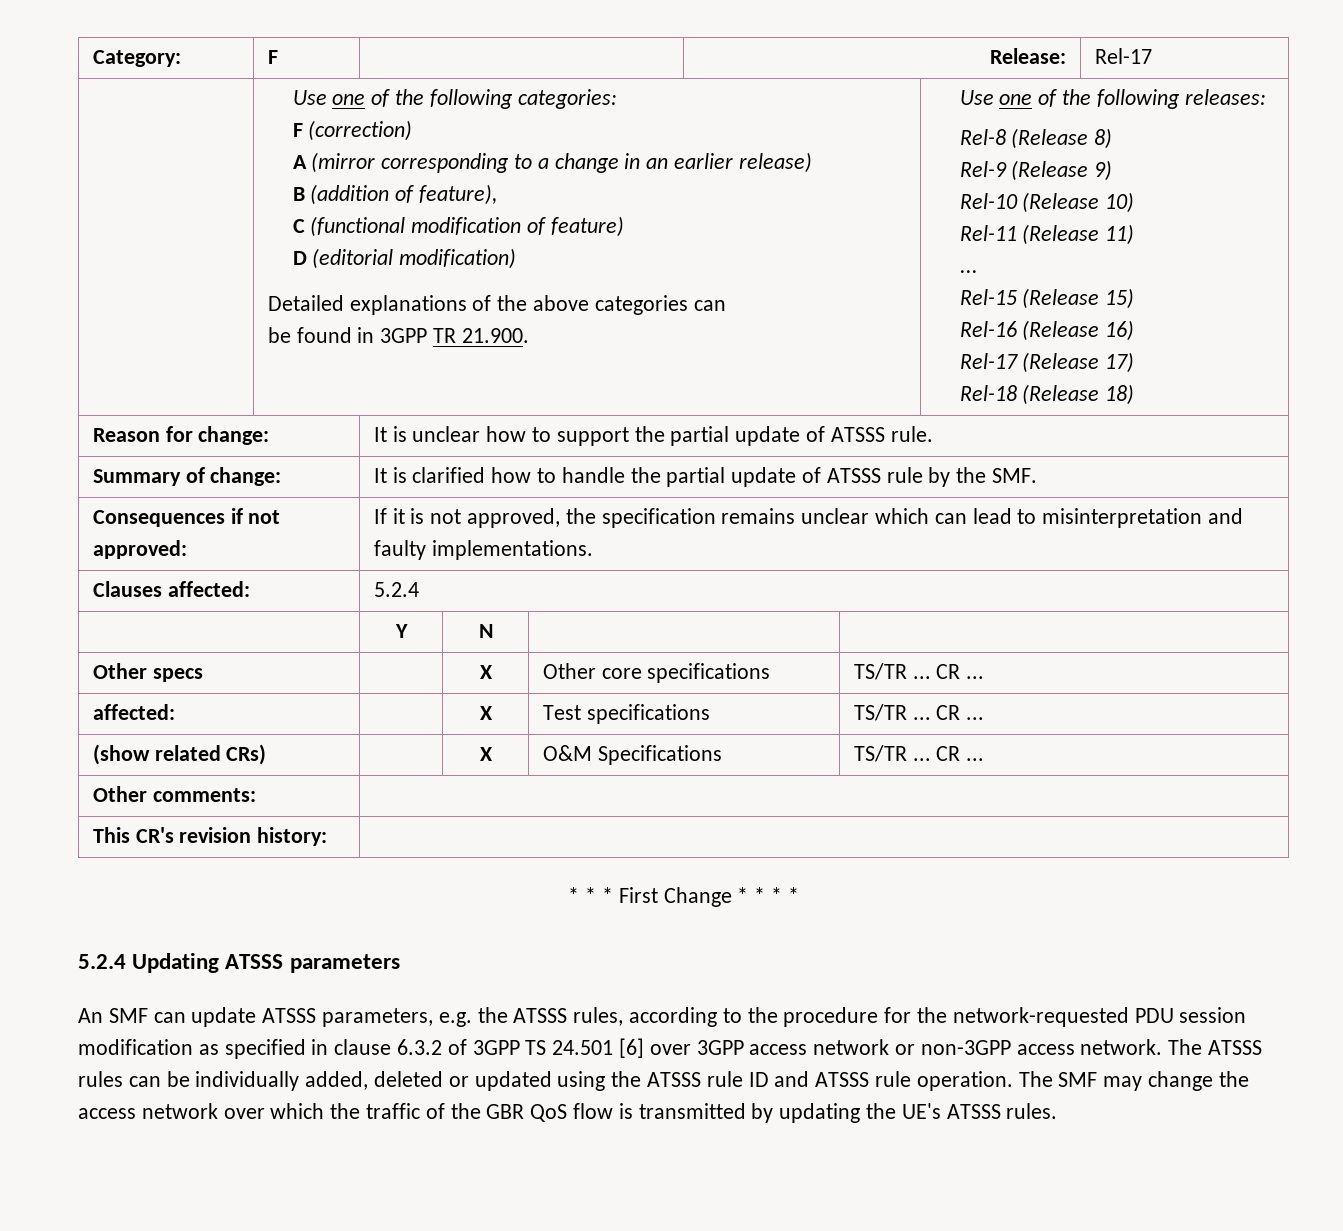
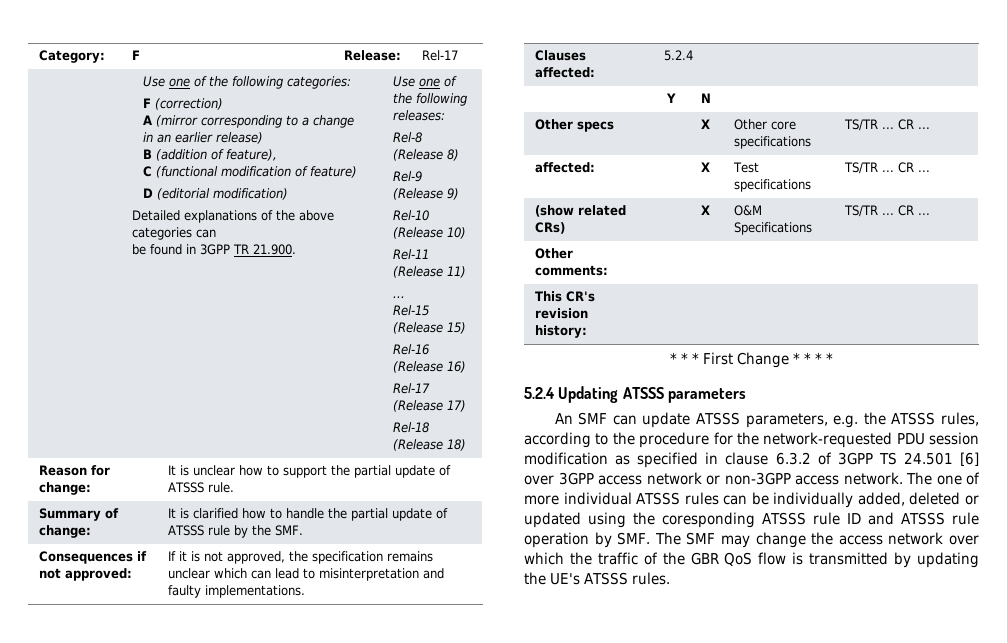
- The ATSSS rules can be individually added, deleted or updated using the ATSSS rule ID and ATSSS rule operation. The SMF may change the access network over which the traffic of the GBR QoS flow is transmitted by updating the UE's ATSSS rules.
+ The one of more individual ATSSS rules can be individually added, deleted or updated using the coresponding ATSSS rule ID and ATSSS rule operation by SMF. The SMF may change the access network over which the traffic of the GBR QoS flow is transmitted by updating the UE's ATSSS rules.

